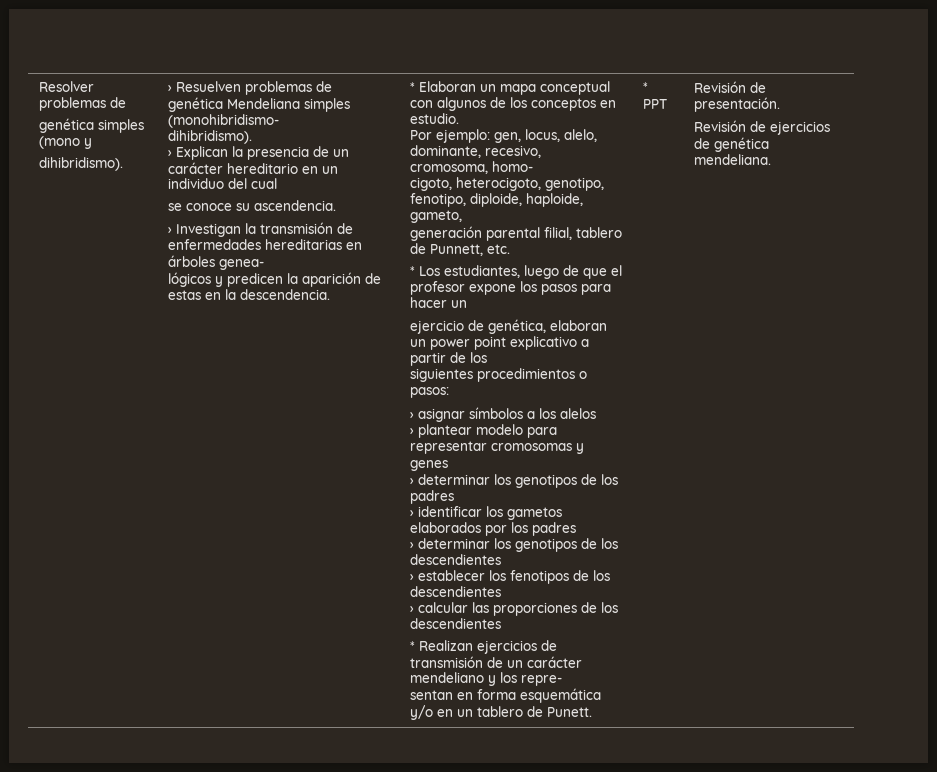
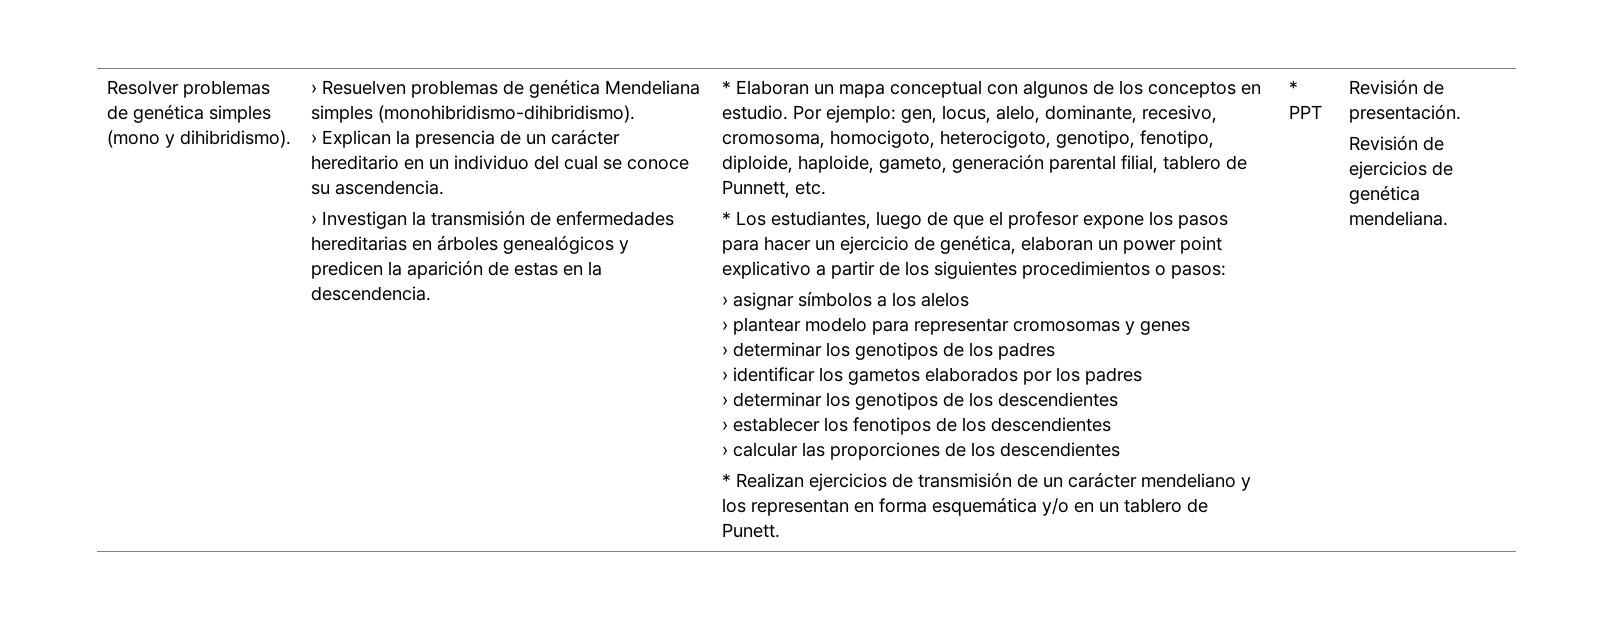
- Resolver problemas de
- genética simples (mono y
- dihibridismo).
+ Resolver problemas de genética simples (mono y dihibridismo).
- › Resuelven problemas de genética Mendeliana simples (monohibridismo-
- dihibridismo).
+ › Resuelven problemas de genética Mendeliana simples (monohibridismo-dihibridismo).
- › Explican la presencia de un carácter hereditario en un individuo del cual
- se conoce su ascendencia.
+ › Explican la presencia de un carácter hereditario en un individuo del cual se conoce su ascendencia.
- › Investigan la transmisión de enfermedades hereditarias en árboles genea-
- lógicos y predicen la aparición de estas en la descendencia.
+ › Investigan la transmisión de enfermedades hereditarias en árboles genealógicos y predicen la aparición de estas en la descendencia.
- * Elaboran un mapa conceptual con algunos de los conceptos en estudio.
- Por ejemplo: gen, locus, alelo, dominante, recesivo, cromosoma, homo-
- cigoto, heterocigoto, genotipo, fenotipo, diploide, haploide, gameto,
- generación parental filial, tablero de Punnett, etc.
+ * Elaboran un mapa conceptual con algunos de los conceptos en estudio. Por ejemplo: gen, locus, alelo, dominante, recesivo, cromosoma, homocigoto, heterocigoto, genotipo, fenotipo, diploide, haploide, gameto, generación parental filial, tablero de Punnett, etc.
- * Los estudiantes, luego de que el profesor expone los pasos para hacer un
- ejercicio de genética, elaboran un power point explicativo a partir de los
- siguientes procedimientos o pasos:
+ * Los estudiantes, luego de que el profesor expone los pasos para hacer un ejercicio de genética, elaboran un power point explicativo a partir de los siguientes procedimientos o pasos:
- * Realizan ejercicios de transmisión de un carácter mendeliano y los repre-
- sentan en forma esquemática y/o en un tablero de Punett.
+ * Realizan ejercicios de transmisión de un carácter mendeliano y los representan en forma esquemática y/o en un tablero de Punett.

